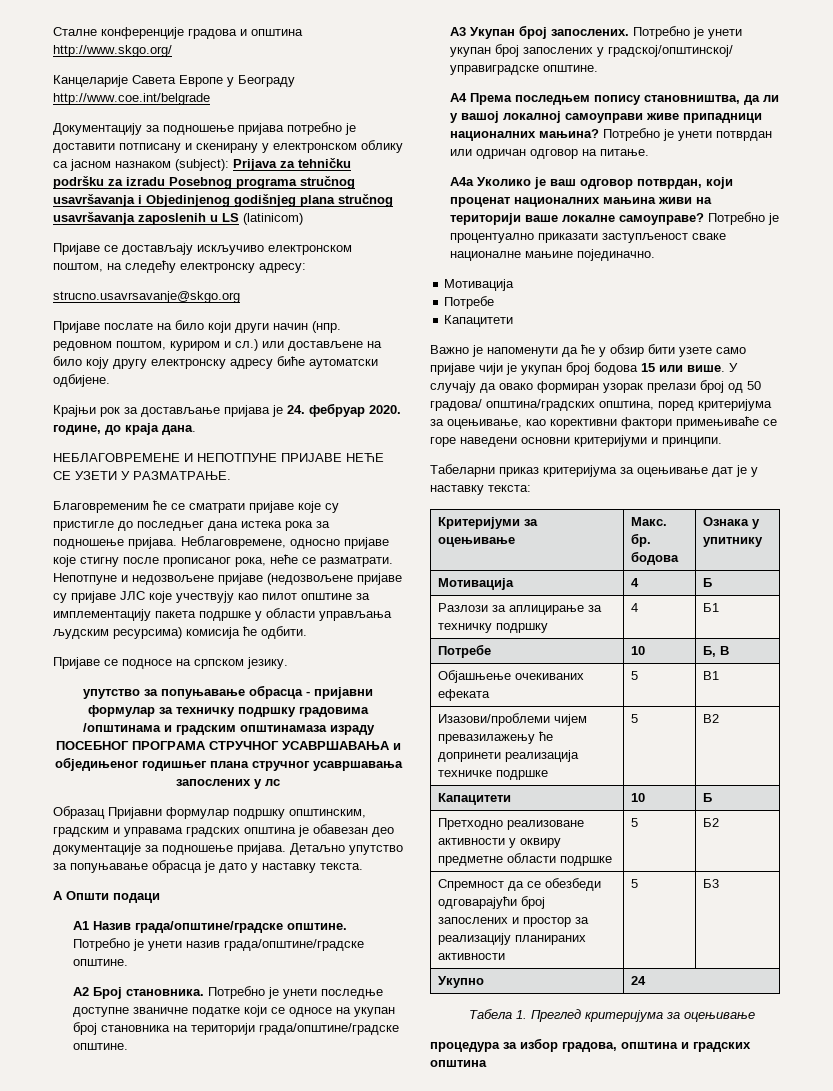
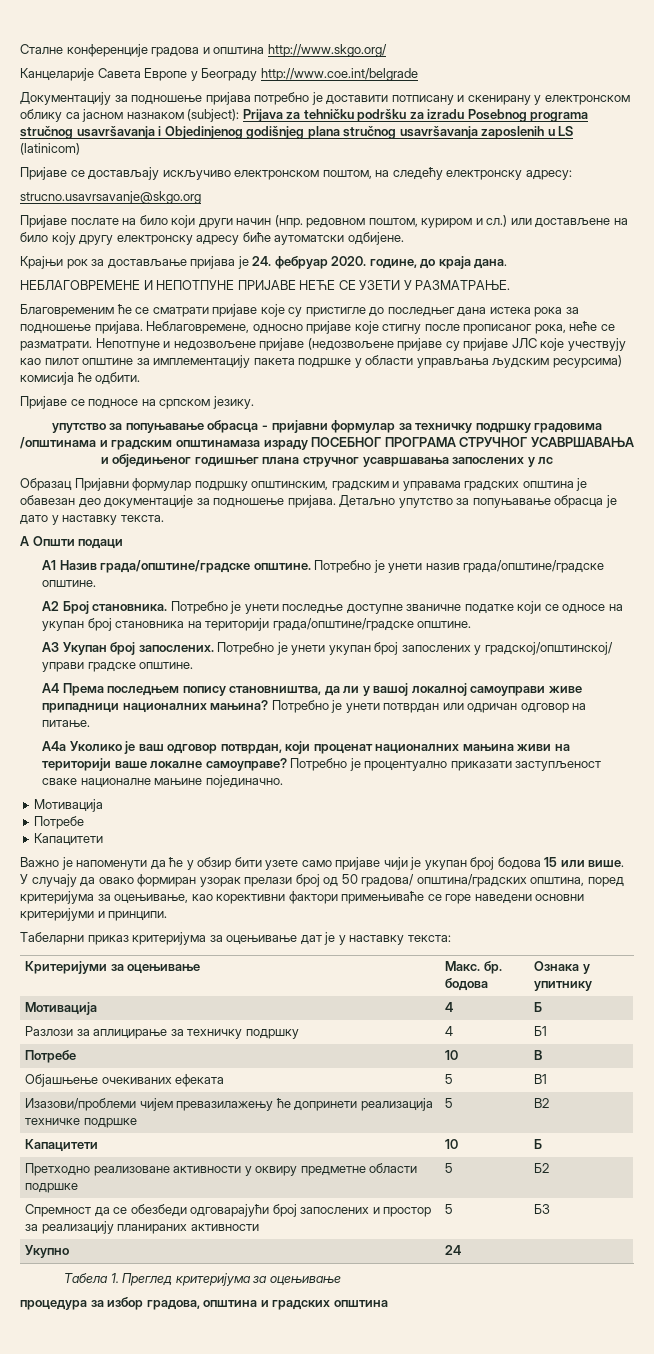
- Потребно је унети укупан број запослених у градској/општинској/ управиградске општине.
+ Потребно је унети укупан број запослених у градској/општинској/ управи градске општине.
- Потребе | 10 | Б, В
+ Потребе | 10 | В

